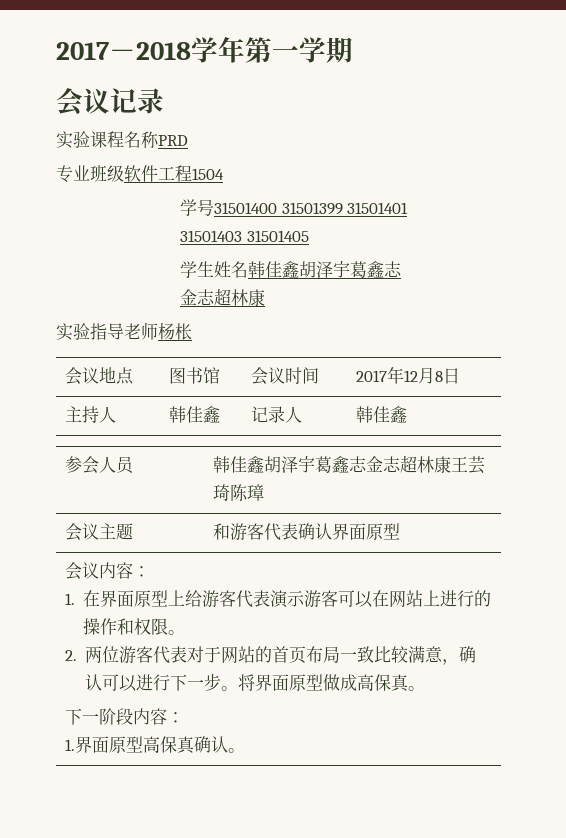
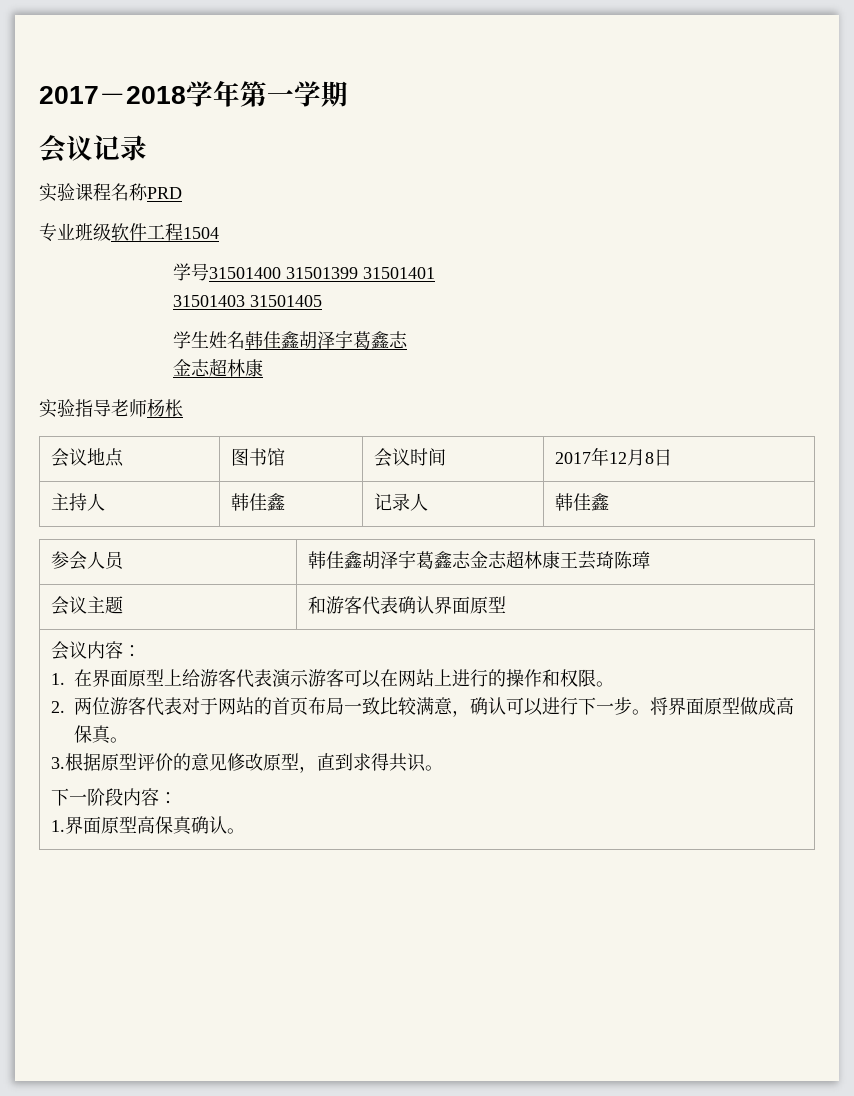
+ 3.根据原型评价的意见修改原型，直到求得共识。

